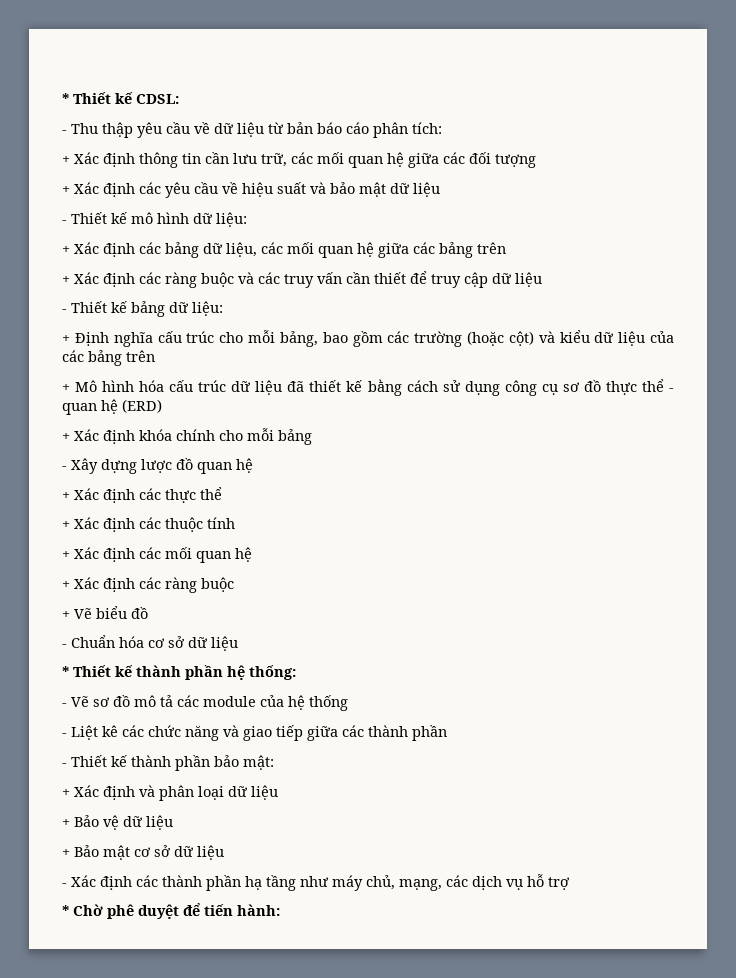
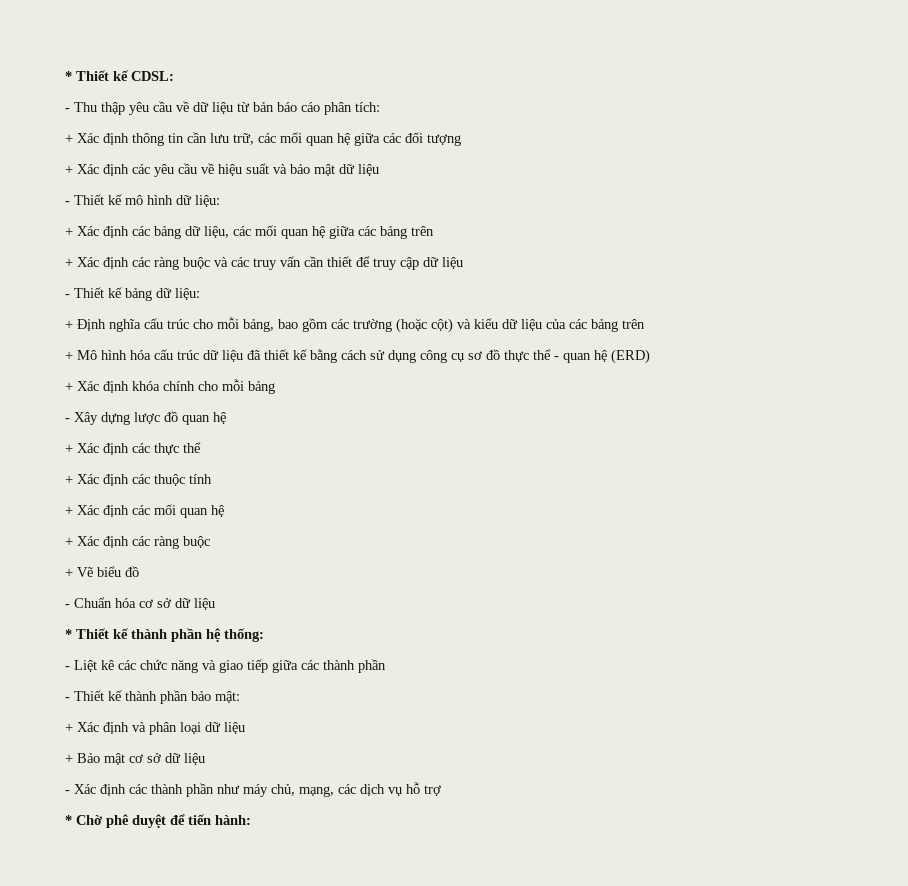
- - Vẽ sơ đồ mô tả các module của hệ thống
- + Bảo vệ dữ liệu
- - Xác định các thành phần hạ tầng như máy chủ, mạng, các dịch vụ hỗ trợ
+ - Xác định các thành phần như máy chủ, mạng, các dịch vụ hỗ trợ

